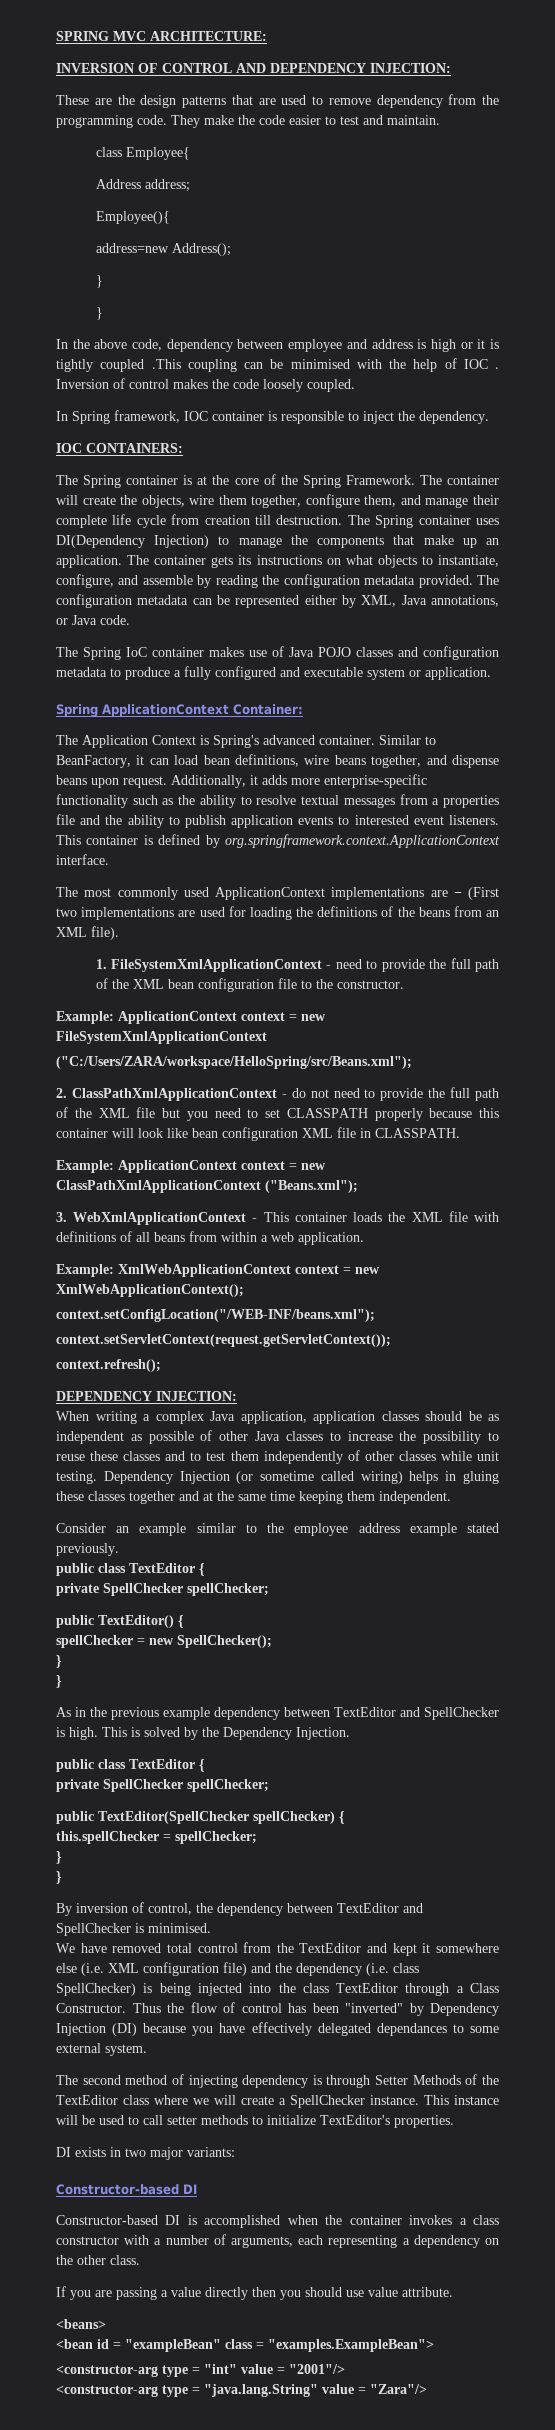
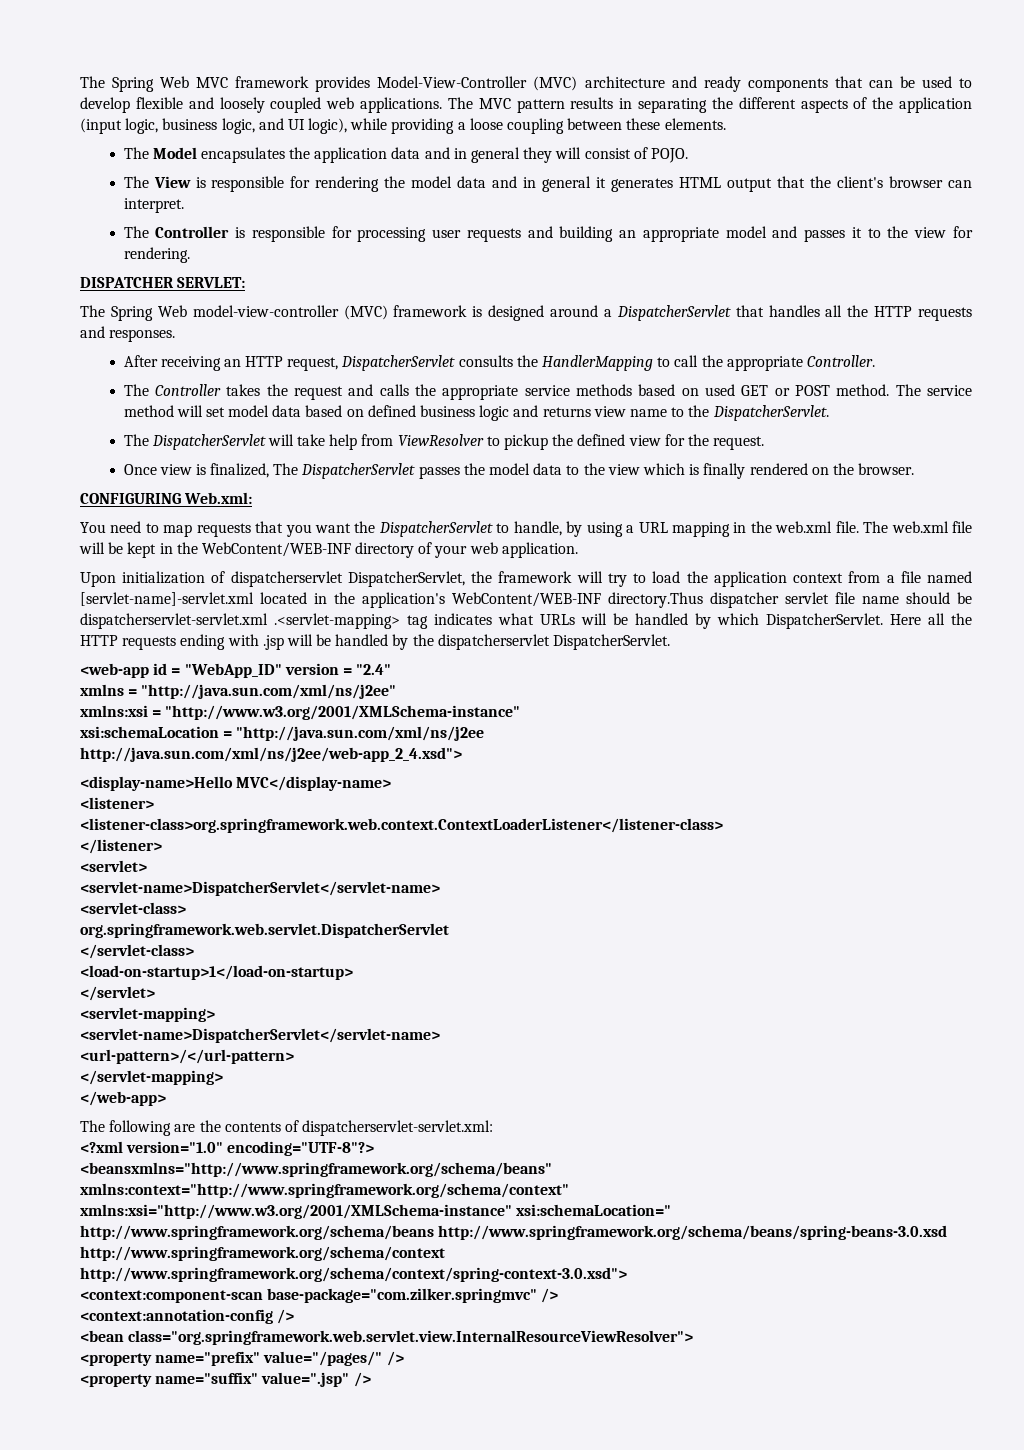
- SPRING MVC ARCHITECTURE:
- INVERSION OF CONTROL AND DEPENDENCY INJECTION:
- These are the design patterns that are used to remove dependency from the programming code. They make the code easier to test and maintain.
- class Employee{
- Address address;
- Employee(){
- address=new Address();
- }
- }
- In the above code, dependency between employee and address is high or it is tightly coupled .This coupling can be minimised with the help of IOC . Inversion of control makes the code loosely coupled.
- In Spring framework, IOC container is responsible to inject the dependency.
- IOC CONTAINERS:
- The Spring container is at the core of the Spring Framework. The container will create the objects, wire them together, configure them, and manage their complete life cycle from creation till destruction. The Spring container uses DI(Dependency Injection) to manage the components that make up an application. The container gets its instructions on what objects to instantiate, configure, and assemble by reading the configuration metadata provided. The configuration metadata can be represented either by XML, Java annotations, or Java code.
- The Spring IoC container makes use of Java POJO classes and configuration metadata to produce a fully configured and executable system or application.
- Spring ApplicationContext Container:
- The Application Context is Spring's advanced container. Similar to BeanFactory, it can load bean definitions, wire beans together, and dispense beans upon request. Additionally, it adds more enterprise-specific functionality such as the ability to resolve textual messages from a properties file and the ability to publish application events to interested event listeners. This container is defined by org.springframework.context.ApplicationContext interface.
- The most commonly used ApplicationContext implementations are − (First two implementations are used for loading the definitions of the beans from an XML file).
- 1. FileSystemXmlApplicationContext - need to provide the full path of the XML bean configuration file to the constructor.
- Example: ApplicationContext context = new FileSystemXmlApplicationContext
- ("C:/Users/ZARA/workspace/HelloSpring/src/Beans.xml");
- 2. ClassPathXmlApplicationContext - do not need to provide the full path of the XML file but you need to set CLASSPATH properly because this container will look like bean configuration XML file in CLASSPATH.
- Example: ApplicationContext context = new ClassPathXmlApplicationContext ("Beans.xml");
- 3. WebXmlApplicationContext - This container loads the XML file with definitions of all beans from within a web application.
- Example: XmlWebApplicationContext context = new XmlWebApplicationContext();
- context.setConfigLocation("/WEB-INF/beans.xml");
- context.setServletContext(request.getServletContext());
- context.refresh();
- DEPENDENCY INJECTION:
- When writing a complex Java application, application classes should be as independent as possible of other Java classes to increase the possibility to reuse these classes and to test them independently of other classes while unit testing. Dependency Injection (or sometime called wiring) helps in gluing these classes together and at the same time keeping them independent.
- Consider an example similar to the employee address example stated previously.
- public class TextEditor {
- private SpellChecker spellChecker;
- public TextEditor() {
- spellChecker = new SpellChecker();
- }
- }
- As in the previous example dependency between TextEditor and SpellChecker is high. This is solved by the Dependency Injection.
- public class TextEditor {
- private SpellChecker spellChecker;
- public TextEditor(SpellChecker spellChecker) {
- this.spellChecker = spellChecker;
- }
- }
- By inversion of control, the dependency between TextEditor and SpellChecker is minimised.
- We have removed total control from the TextEditor and kept it somewhere else (i.e. XML configuration file) and the dependency (i.e. class SpellChecker) is being injected into the class TextEditor through a Class Constructor. Thus the flow of control has been "inverted" by Dependency Injection (DI) because you have effectively delegated dependances to some external system.
- The second method of injecting dependency is through Setter Methods of the TextEditor class where we will create a SpellChecker instance. This instance will be used to call setter methods to initialize TextEditor's properties.
- DI exists in two major variants:
- Constructor-based DI
- Constructor-based DI is accomplished when the container invokes a class constructor with a number of arguments, each representing a dependency on the other class.
- If you are passing a value directly then you should use value attribute.
- <beans>
- <bean id = "exampleBean" class = "examples.ExampleBean">
- <constructor-arg type = "int" value = "2001"/>
- <constructor-arg type = "java.lang.String" value = "Zara"/>
+ The Spring Web MVC framework provides Model-View-Controller (MVC) architecture and ready components that can be used to develop flexible and loosely coupled web applications. The MVC pattern results in separating the different aspects of the application (input logic, business logic, and UI logic), while providing a loose coupling between these elements.
+ The Model encapsulates the application data and in general they will consist of POJO.
+ The View is responsible for rendering the model data and in general it generates HTML output that the client's browser can interpret.
+ The Controller is responsible for processing user requests and building an appropriate model and passes it to the view for rendering.
+ DISPATCHER SERVLET:
+ The Spring Web model-view-controller (MVC) framework is designed around a DispatcherServlet that handles all the HTTP requests and responses.
+ After receiving an HTTP request, DispatcherServlet consults the HandlerMapping to call the appropriate Controller.
+ The Controller takes the request and calls the appropriate service methods based on used GET or POST method. The service method will set model data based on defined business logic and returns view name to the DispatcherServlet.
+ The DispatcherServlet will take help from ViewResolver to pickup the defined view for the request.
+ Once view is finalized, The DispatcherServlet passes the model data to the view which is finally rendered on the browser.
+ CONFIGURING Web.xml:
+ You need to map requests that you want the DispatcherServlet to handle, by using a URL mapping in the web.xml file. The web.xml file will be kept in the WebContent/WEB-INF directory of your web application.
+ Upon initialization of dispatcherservlet DispatcherServlet, the framework will try to load the application context from a file named [servlet-name]-servlet.xml located in the application's WebContent/WEB-INF directory.Thus dispatcher servlet file name should be dispatcherservlet-servlet.xml .<servlet-mapping> tag indicates what URLs will be handled by which DispatcherServlet. Here all the HTTP requests ending with .jsp will be handled by the dispatcherservlet DispatcherServlet.
+ <web-app id = "WebApp_ID" version = "2.4"
+ xmlns = "http://java.sun.com/xml/ns/j2ee"
+ xmlns:xsi = "http://www.w3.org/2001/XMLSchema-instance"
+ xsi:schemaLocation = "http://java.sun.com/xml/ns/j2ee
+ http://java.sun.com/xml/ns/j2ee/web-app_2_4.xsd">
+ <display-name>Hello MVC</display-name>
+ <listener>
+ <listener-class>org.springframework.web.context.ContextLoaderListener</listener-class>
+ </listener>
+ <servlet>
+ <servlet-name>DispatcherServlet</servlet-name>
+ <servlet-class>
+ org.springframework.web.servlet.DispatcherServlet
+ </servlet-class>
+ <load-on-startup>1</load-on-startup>
+ </servlet>
+ <servlet-mapping>
+ <servlet-name>DispatcherServlet</servlet-name>
+ <url-pattern>/</url-pattern>
+ </servlet-mapping>
+ </web-app>
+ The following are the contents of dispatcherservlet-servlet.xml:
+ <?xml version="1.0" encoding="UTF-8"?>
+ <beansxmlns="http://www.springframework.org/schema/beans" xmlns:context="http://www.springframework.org/schema/context" xmlns:xsi="http://www.w3.org/2001/XMLSchema-instance" xsi:schemaLocation=" http://www.springframework.org/schema/beans http://www.springframework.org/schema/beans/spring-beans-3.0.xsd http://www.springframework.org/schema/context http://www.springframework.org/schema/context/spring-context-3.0.xsd">
+ <context:component-scan base-package="com.zilker.springmvc" />
+ <context:annotation-config />
+ <bean class="org.springframework.web.servlet.view.InternalResourceViewResolver">
+ <property name="prefix" value="/pages/" />
+ <property name="suffix" value=".jsp" />

